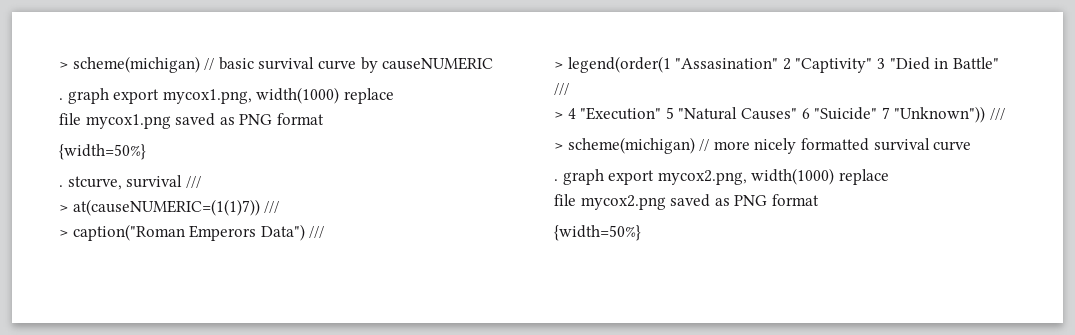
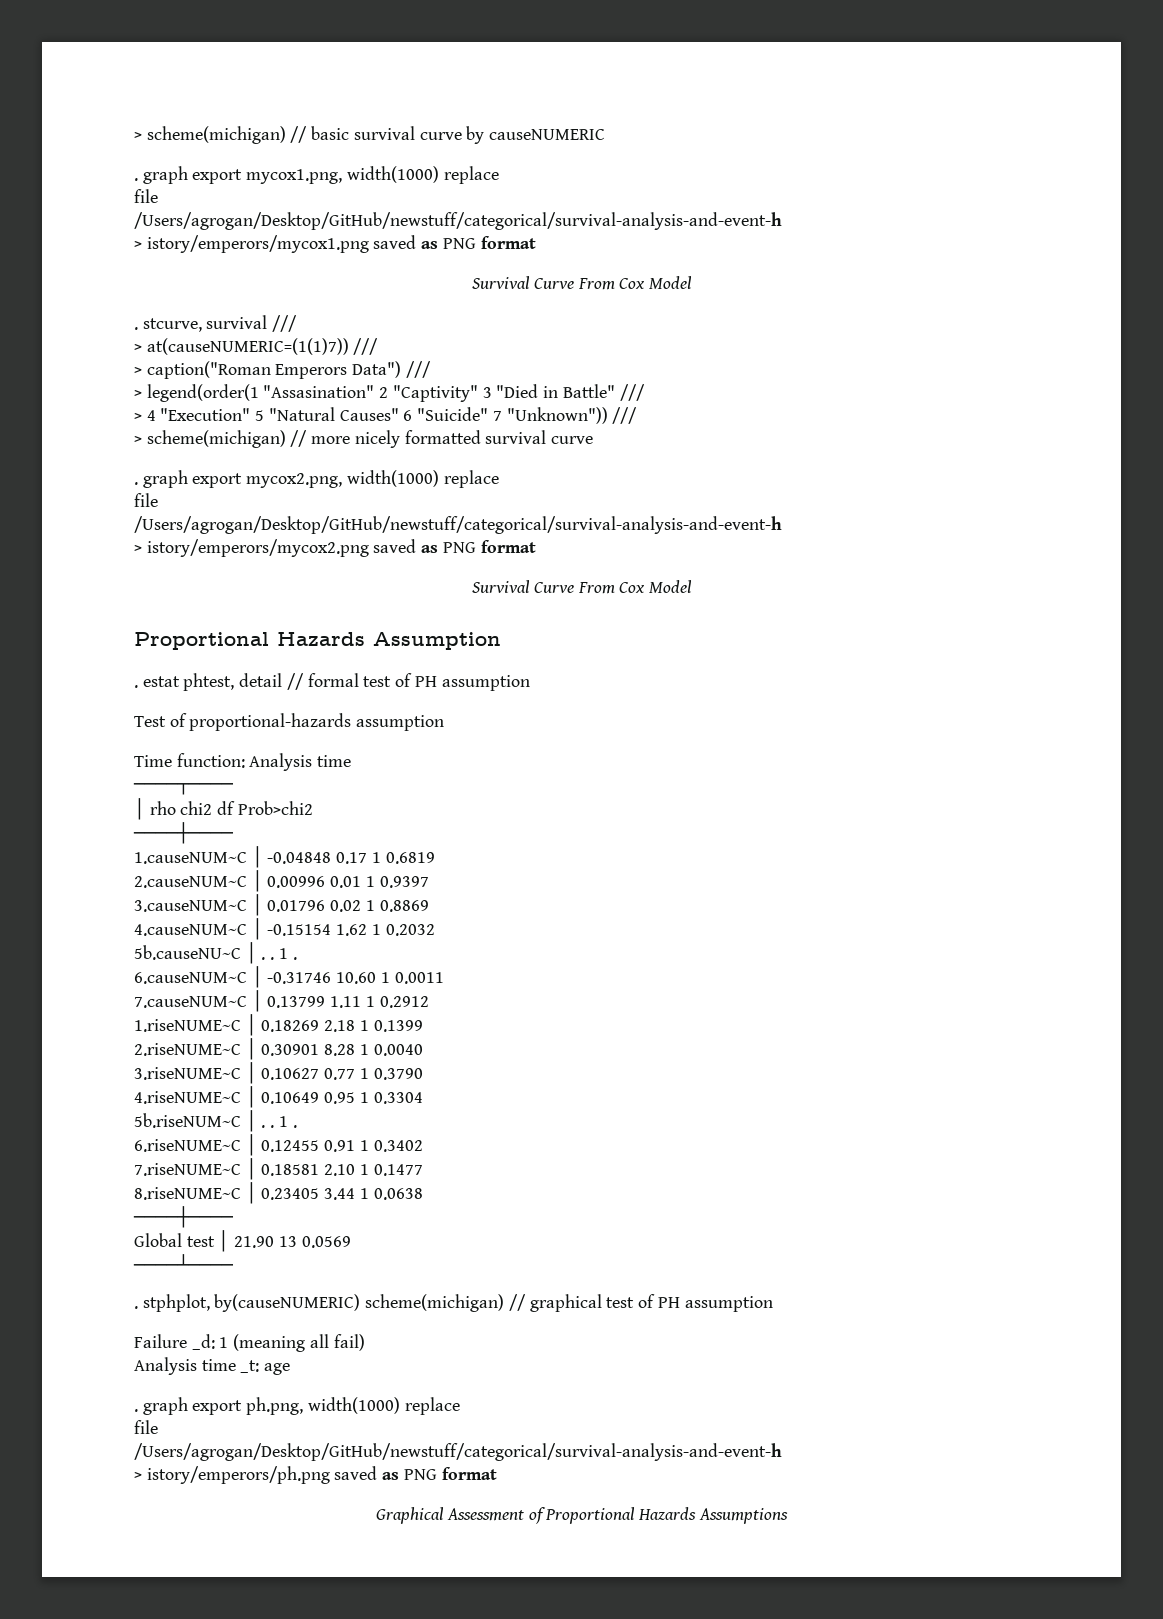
  . graph export mycox1.png, width(1000) replace
- file mycox1.png saved as PNG format
- {width=50%}
+ file
+ /Users/agrogan/Desktop/GitHub/newstuff/categorical/survival-analysis-and-event-h
+ > istory/emperors/mycox1.png saved as PNG format
+ Survival Curve From Cox Model
  . graph export mycox2.png, width(1000) replace
- file mycox2.png saved as PNG format
- {width=50%}
+ file
+ /Users/agrogan/Desktop/GitHub/newstuff/categorical/survival-analysis-and-event-h
+ > istory/emperors/mycox2.png saved as PNG format
+ Survival Curve From Cox Model
+ Proportional Hazards Assumption
+ . estat phtest, detail // formal test of PH assumption
+ Test of proportional-hazards assumption
+ Time function: Analysis time
+ ────┬────
+ │ rho chi2 df Prob>chi2
+ ────┼────
+ 1.causeNUM~C │ -0.04848 0.17 1 0.6819
+ 2.causeNUM~C │ 0.00996 0.01 1 0.9397
+ 3.causeNUM~C │ 0.01796 0.02 1 0.8869
+ 4.causeNUM~C │ -0.15154 1.62 1 0.2032
+ 5b.causeNU~C │ . . 1 .
+ 6.causeNUM~C │ -0.31746 10.60 1 0.0011
+ 7.causeNUM~C │ 0.13799 1.11 1 0.2912
+ 1.riseNUME~C │ 0.18269 2.18 1 0.1399
+ 2.riseNUME~C │ 0.30901 8.28 1 0.0040
+ 3.riseNUME~C │ 0.10627 0.77 1 0.3790
+ 4.riseNUME~C │ 0.10649 0.95 1 0.3304
+ 5b.riseNUM~C │ . . 1 .
+ 6.riseNUME~C │ 0.12455 0.91 1 0.3402
+ 7.riseNUME~C │ 0.18581 2.10 1 0.1477
+ 8.riseNUME~C │ 0.23405 3.44 1 0.0638
+ ────┼────
+ Global test │ 21.90 13 0.0569
+ ────┴────
+ . stphplot, by(causeNUMERIC) scheme(michigan) // graphical test of PH assumption
+ Failure _d: 1 (meaning all fail)
+ Analysis time _t: age
+ . graph export ph.png, width(1000) replace
+ file
+ /Users/agrogan/Desktop/GitHub/newstuff/categorical/survival-analysis-and-event-h
+ > istory/emperors/ph.png saved as PNG format
+ Graphical Assessment of Proportional Hazards Assumptions

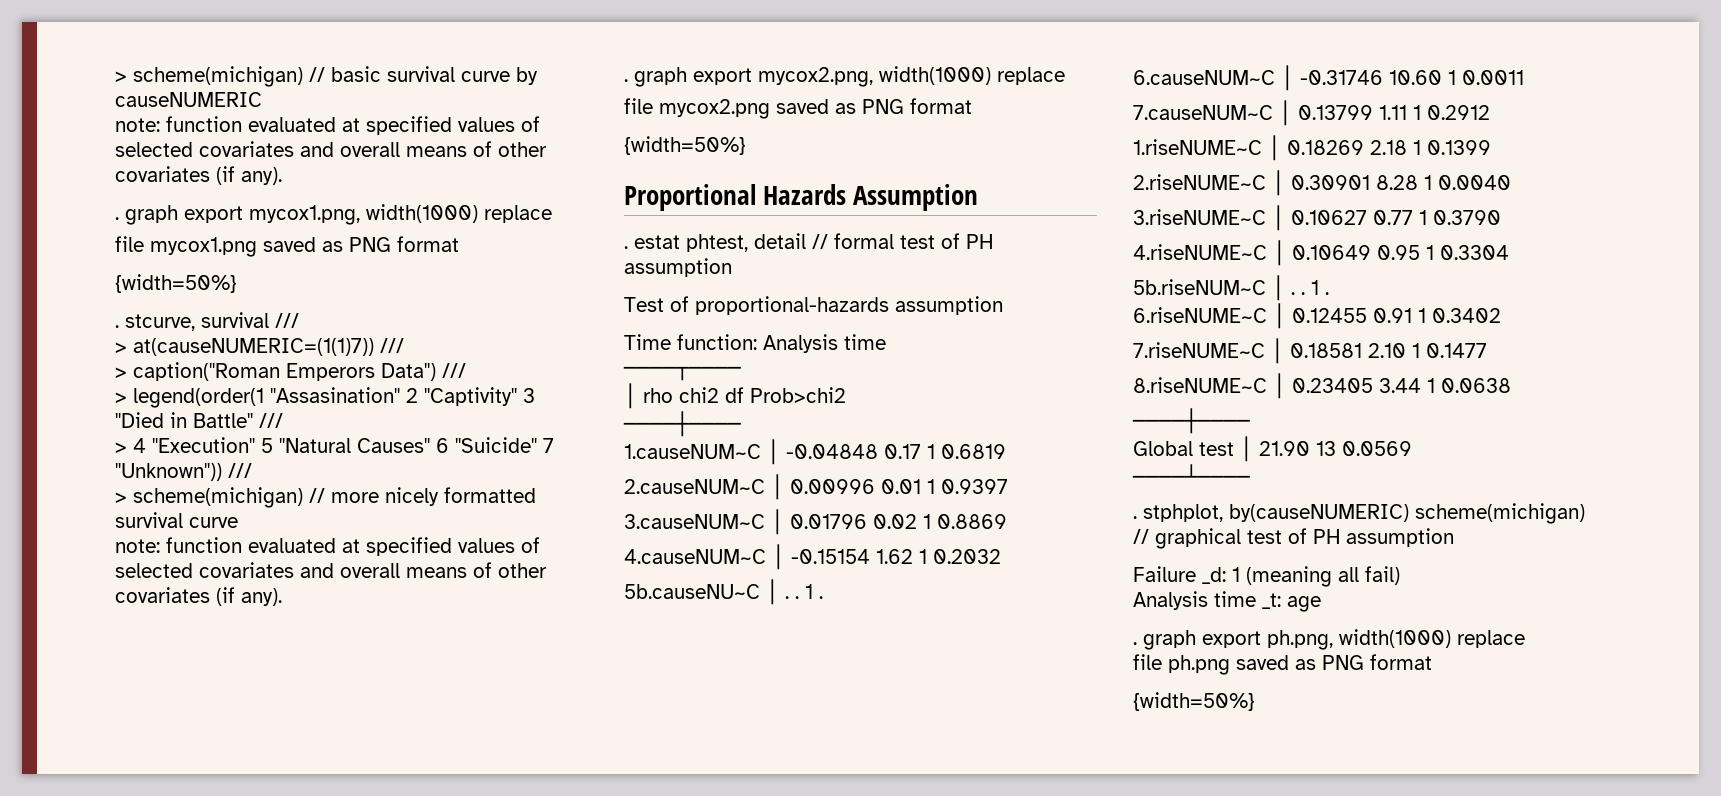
  > scheme(michigan) // basic survival curve by causeNUMERIC
+ note: function evaluated at specified values of selected covariates and overall means of other covariates (if any).
  . graph export mycox1.png, width(1000) replace
- file
- /Users/agrogan/Desktop/GitHub/newstuff/categorical/survival-analysis-and-event-h
- > istory/emperors/mycox1.png saved as PNG format
- Survival Curve From Cox Model
+ file mycox1.png saved as PNG format
+ {width=50%}
  > scheme(michigan) // more nicely formatted survival curve
+ note: function evaluated at specified values of selected covariates and overall means of other covariates (if any).
  . graph export mycox2.png, width(1000) replace
- file
- /Users/agrogan/Desktop/GitHub/newstuff/categorical/survival-analysis-and-event-h
- > istory/emperors/mycox2.png saved as PNG format
- Survival Curve From Cox Model
+ file mycox2.png saved as PNG format
+ {width=50%}
  . graph export ph.png, width(1000) replace
- file
- /Users/agrogan/Desktop/GitHub/newstuff/categorical/survival-analysis-and-event-h
- > istory/emperors/ph.png saved as PNG format
- Graphical Assessment of Proportional Hazards Assumptions
+ file ph.png saved as PNG format
+ {width=50%}

